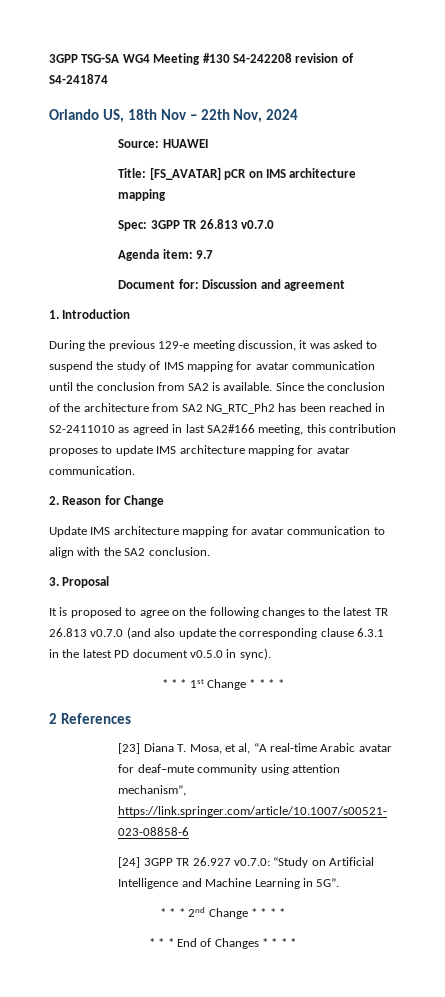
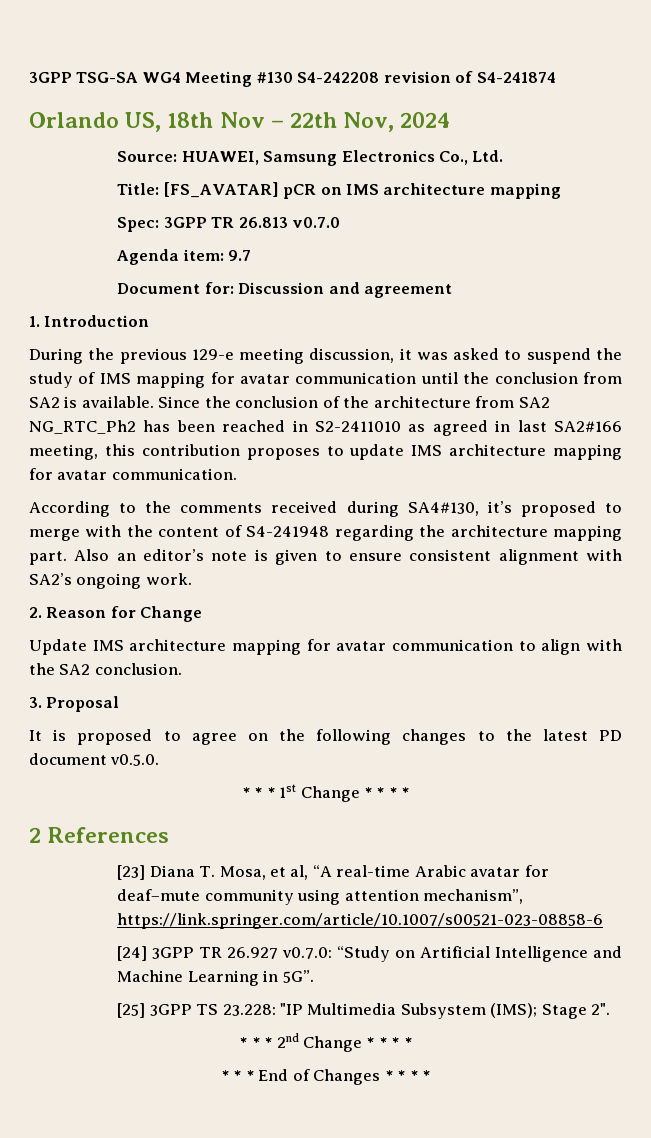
- Source: HUAWEI
+ Source: HUAWEI, Samsung Electronics Co., Ltd.
+ According to the comments received during SA4#130, it’s proposed to merge with the content of S4-241948 regarding the architecture mapping part. Also an editor’s note is given to ensure consistent alignment with SA2’s ongoing work.
- It is proposed to agree on the following changes to the latest TR 26.813 v0.7.0 (and also update the corresponding clause 6.3.1 in the latest PD document v0.5.0 in sync).
+ It is proposed to agree on the following changes to the latest PD document v0.5.0.
+ [25] 3GPP TS 23.228: "IP Multimedia Subsystem (IMS); Stage 2".

